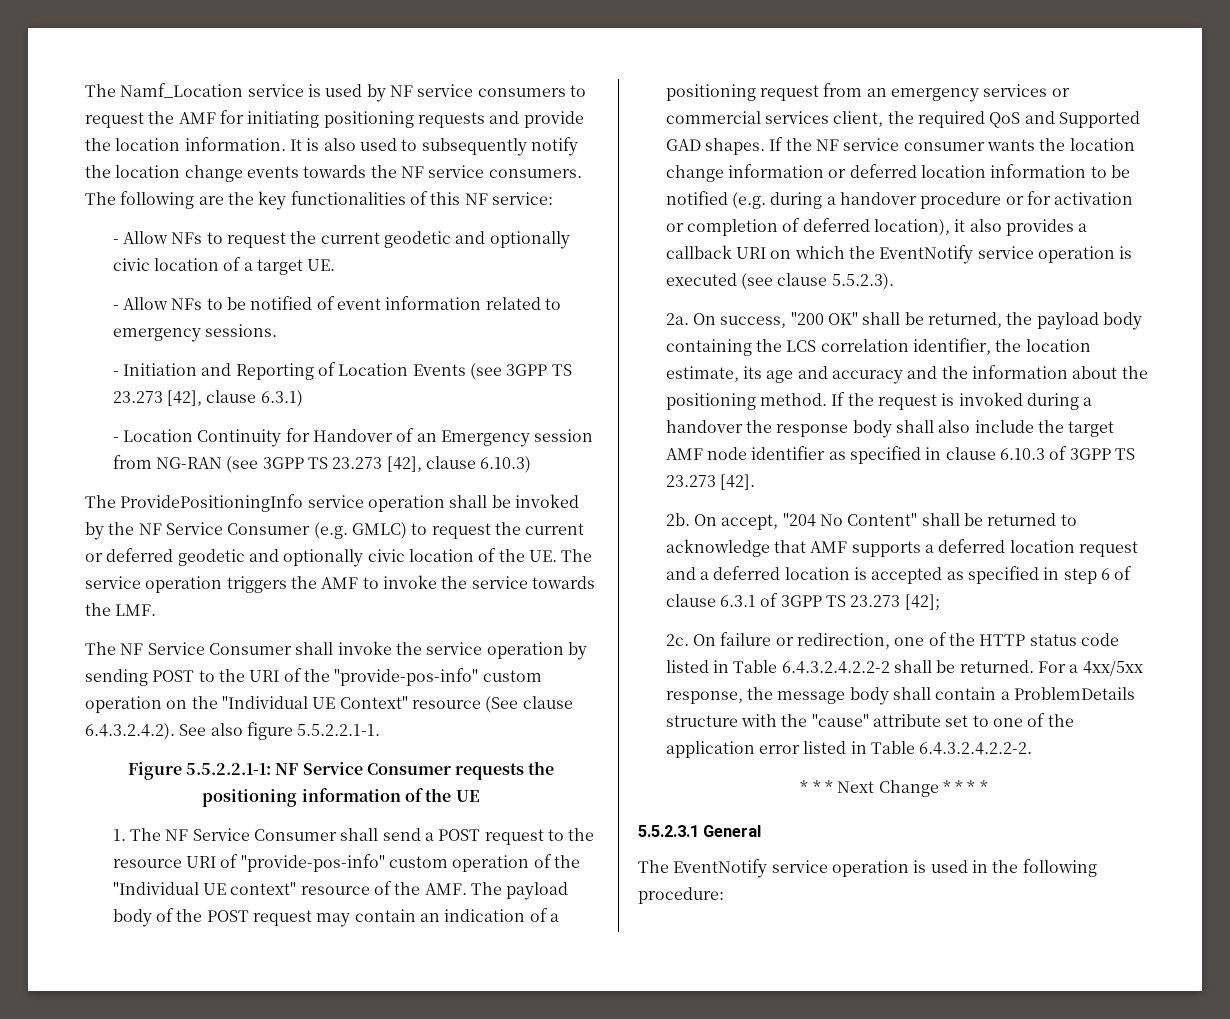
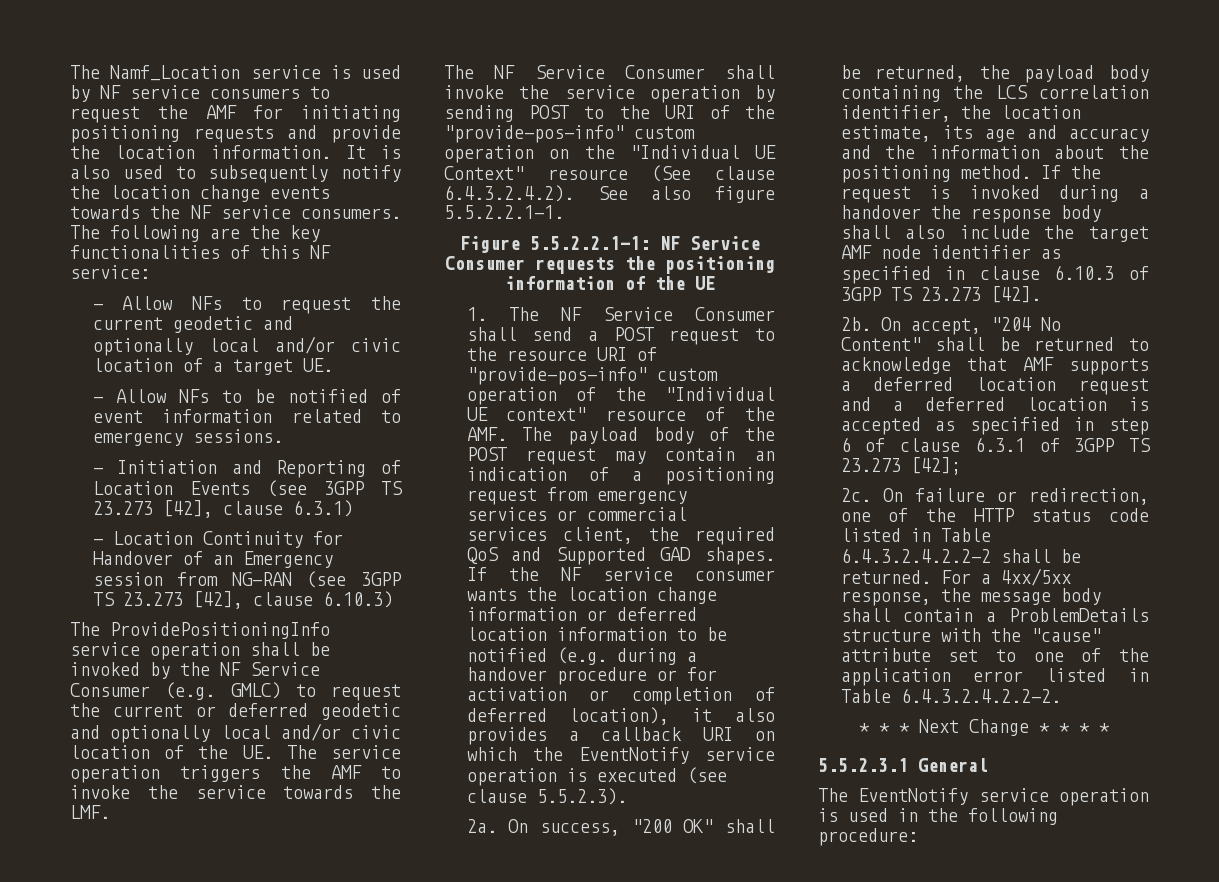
- - Allow NFs to request the current geodetic and optionally civic location of a target UE.
+ - Allow NFs to request the current geodetic and optionally local and/or civic location of a target UE.
- The ProvidePositioningInfo service operation shall be invoked by the NF Service Consumer (e.g. GMLC) to request the current or deferred geodetic and optionally civic location of the UE. The service operation triggers the AMF to invoke the service towards the LMF.
+ The ProvidePositioningInfo service operation shall be invoked by the NF Service Consumer (e.g. GMLC) to request the current or deferred geodetic and optionally local and/or civic location of the UE. The service operation triggers the AMF to invoke the service towards the LMF.
- 1. The NF Service Consumer shall send a POST request to the resource URI of "provide-pos-info" custom operation of the "Individual UE context" resource of the AMF. The payload body of the POST request may contain an indication of a positioning request from an emergency services or commercial services client, the required QoS and Supported GAD shapes.
+ 1. The NF Service Consumer shall send a POST request to the resource URI of "provide-pos-info" custom operation of the "Individual UE context" resource of the AMF. The payload body of the POST request may contain an indication of a positioning request from emergency services or commercial services client, the required QoS and Supported GAD shapes.

